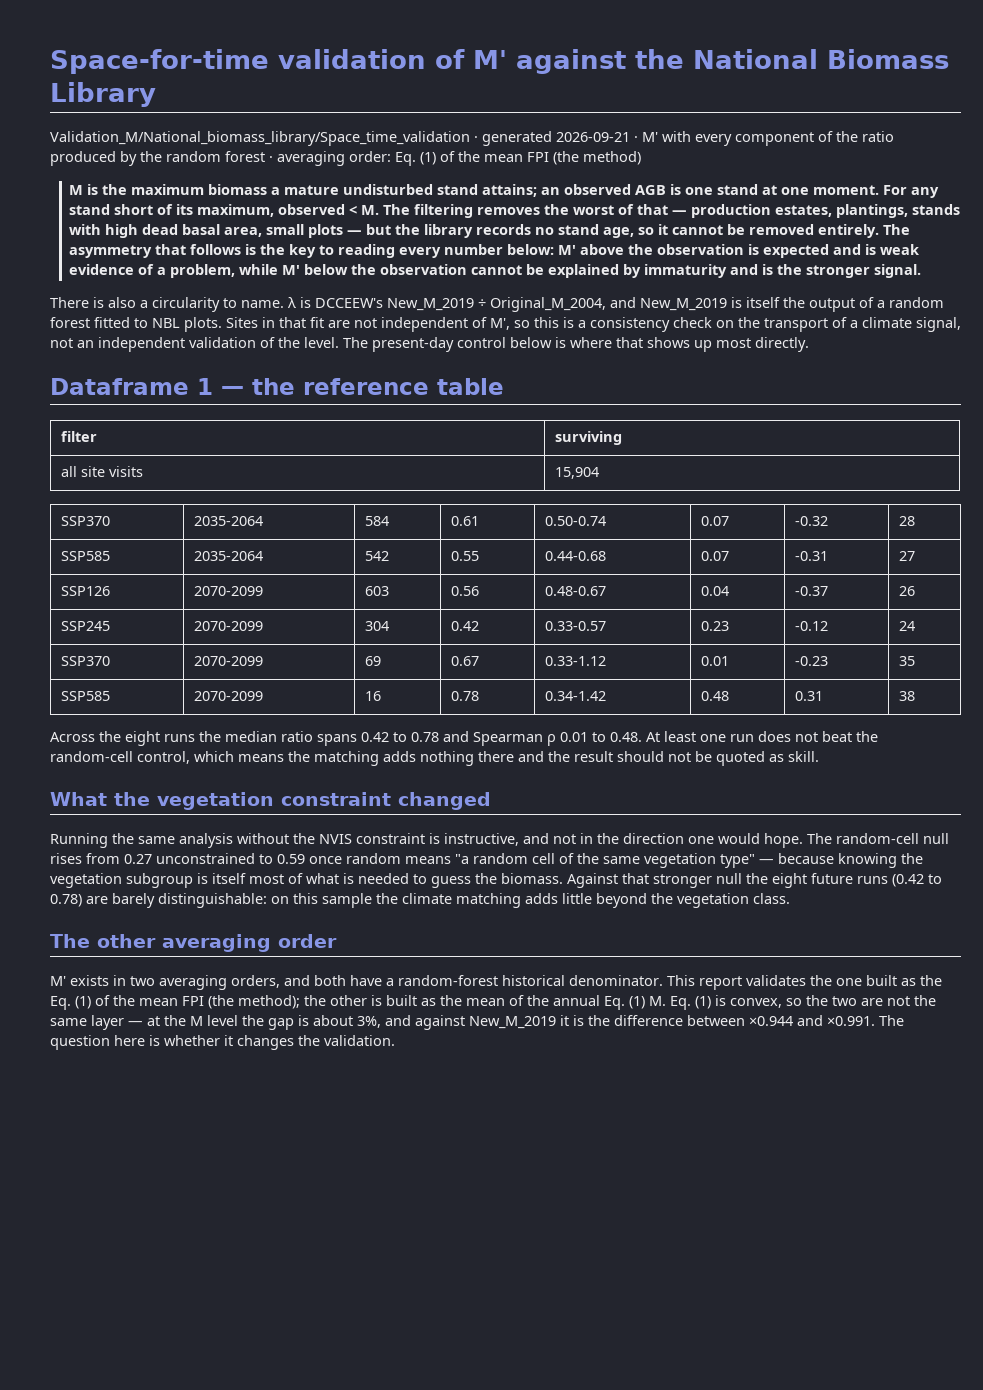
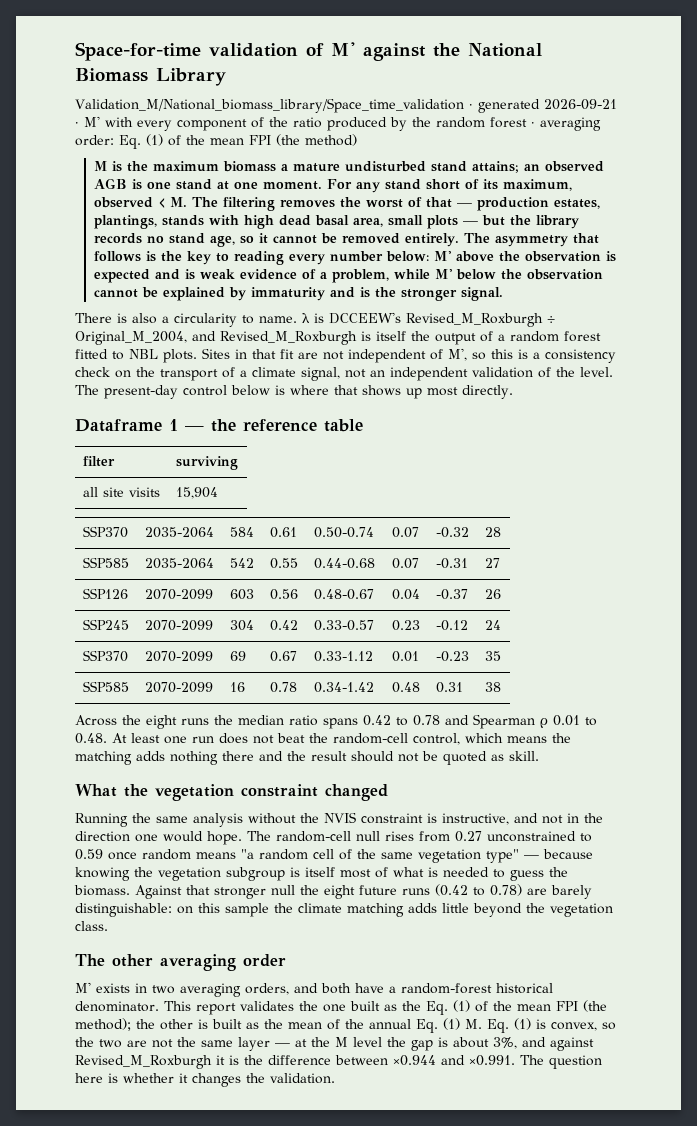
- There is also a circularity to name. λ is DCCEEW's New_M_2019 ÷ Original_M_2004, and New_M_2019 is itself the output of a random forest fitted to NBL plots.
+ There is also a circularity to name. λ is DCCEEW's Revised_M_Roxburgh ÷ Original_M_2004, and Revised_M_Roxburgh is itself the output of a random forest fitted to NBL plots.
- the other is built as the mean of the annual Eq. (1) M. Eq. (1) is convex, so the two are not the same layer — at the M level the gap is about 3%, and against New_M_2019 it is the difference between ×0.944 and ×0.991. The question here is whether it changes the validation.
+ the other is built as the mean of the annual Eq. (1) M. Eq. (1) is convex, so the two are not the same layer — at the M level the gap is about 3%, and against Revised_M_Roxburgh it is the difference between ×0.944 and ×0.991. The question here is whether it changes the validation.

